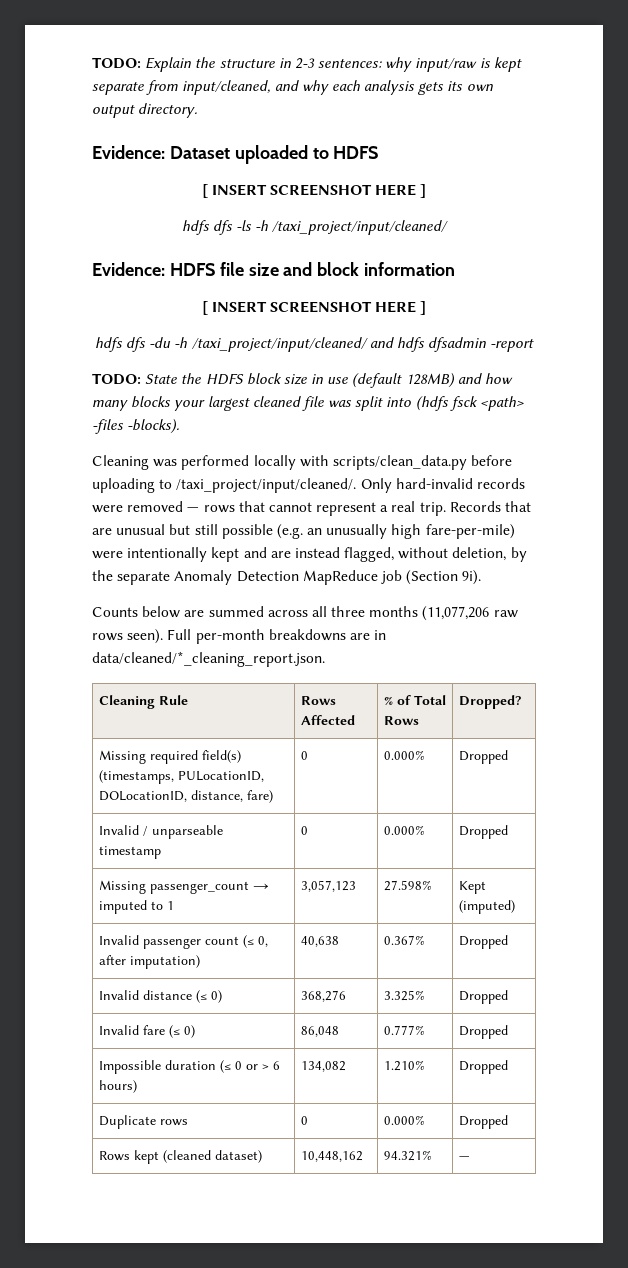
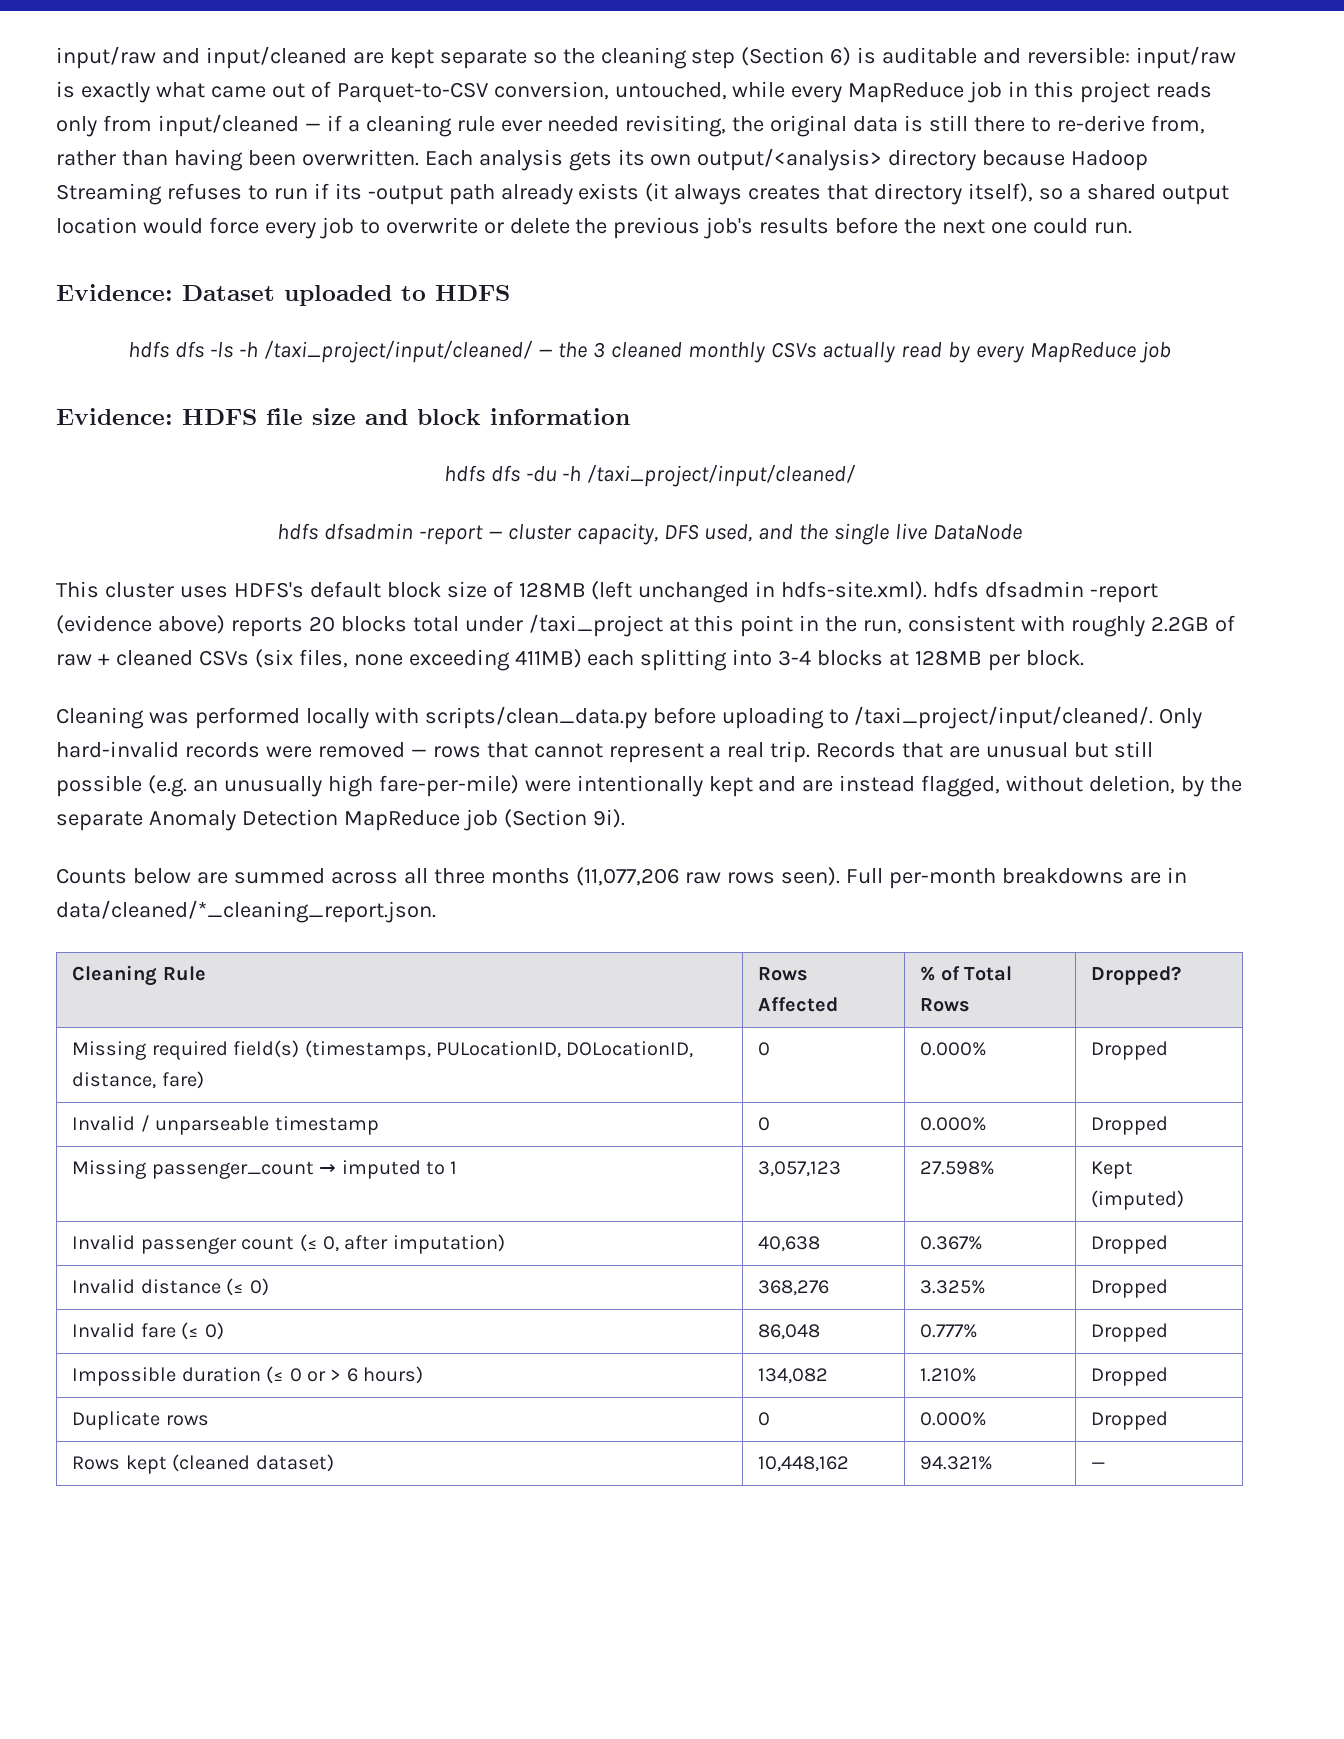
- TODO: Explain the structure in 2-3 sentences: why input/raw is kept separate from input/cleaned, and why each analysis gets its own output directory.
+ input/raw and input/cleaned are kept separate so the cleaning step (Section 6) is auditable and reversible: input/raw is exactly what came out of Parquet-to-CSV conversion, untouched, while every MapReduce job in this project reads only from input/cleaned — if a cleaning rule ever needed revisiting, the original data is still there to re-derive from, rather than having been overwritten. Each analysis gets its own output/<analysis> directory because Hadoop Streaming refuses to run if its -output path already exists (it always creates that directory itself), so a shared output location would force every job to overwrite or delete the previous job's results before the next one could run.
  Evidence: Dataset uploaded to HDFS
- [ INSERT SCREENSHOT HERE ]
- hdfs dfs -ls -h /taxi_project/input/cleaned/
+ hdfs dfs -ls -h /taxi_project/input/cleaned/ — the 3 cleaned monthly CSVs actually read by every MapReduce job
  Evidence: HDFS file size and block information
- [ INSERT SCREENSHOT HERE ]
- hdfs dfs -du -h /taxi_project/input/cleaned/ and hdfs dfsadmin -report
- TODO: State the HDFS block size in use (default 128MB) and how many blocks your largest cleaned file was split into (hdfs fsck <path> -files -blocks).
+ hdfs dfs -du -h /taxi_project/input/cleaned/
+ hdfs dfsadmin -report — cluster capacity, DFS used, and the single live DataNode
+ This cluster uses HDFS's default block size of 128MB (left unchanged in hdfs-site.xml). hdfs dfsadmin -report (evidence above) reports 20 blocks total under /taxi_project at this point in the run, consistent with roughly 2.2GB of raw + cleaned CSVs (six files, none exceeding 411MB) each splitting into 3-4 blocks at 128MB per block.

